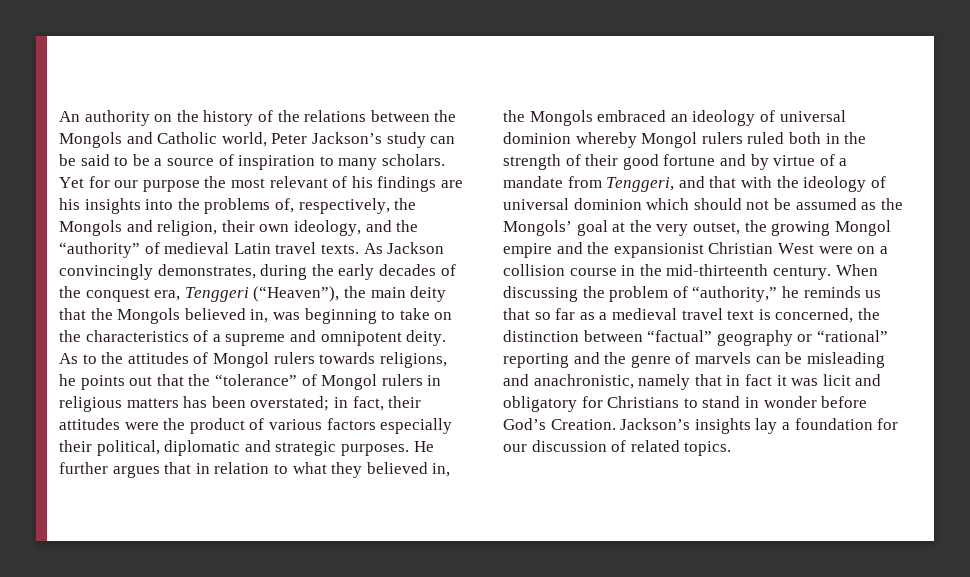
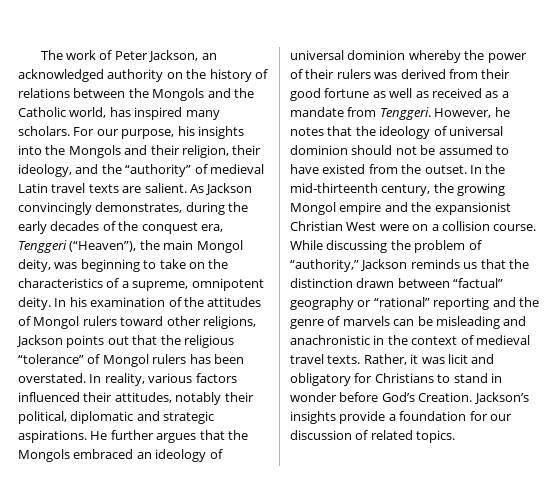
- An authority on the history of the relations between the Mongols and Catholic world, Peter Jackson’s study can be said to be a source of inspiration to many scholars. Yet for our purpose the most relevant of his findings are his insights into the problems of, respectively, the Mongols and religion, their own ideology, and the “authority” of medieval Latin travel texts.
+ The work of Peter Jackson, an acknowledged authority on the history of relations between the Mongols and the Catholic world, has inspired many scholars. For our purpose, his insights into the Mongols and their religion, their ideology, and the “authority” of medieval Latin travel texts are salient.
- As Jackson convincingly demonstrates, during the early decades of the conquest era, Tenggeri (“Heaven”), the main deity that the Mongols believed in, was beginning to take on the characteristics of a supreme and omnipotent deity. As to the attitudes of Mongol rulers towards religions, he points out that the “tolerance” of Mongol rulers in religious matters has been overstated; in fact, their attitudes were the product of various factors especially their political, diplomatic and strategic purposes.
+ As Jackson convincingly demonstrates, during the early decades of the conquest era, Tenggeri (“Heaven”), the main Mongol deity, was beginning to take on the characteristics of a supreme, omnipotent deity. In his examination of the attitudes of Mongol rulers toward other religions, Jackson points out that the religious “tolerance” of Mongol rulers has been overstated. In reality, various factors influenced their attitudes, notably their political, diplomatic and strategic aspirations.
- He further argues that in relation to what they believed in, the Mongols embraced an ideology of universal dominion whereby Mongol rulers ruled both in the strength of their good fortune and by virtue of a mandate from Tenggeri, and that with the ideology of universal dominion which should not be assumed as the Mongols’ goal at the very outset, the growing Mongol empire and the expansionist Christian West were on a collision course in the mid-thirteenth century. When discussing the problem of “authority,” he reminds us that so far as a medieval travel text is concerned, the distinction between “factual” geography or “rational” reporting and the genre of marvels can be misleading and anachronistic, namely that in fact it was licit and obligatory for Christians to stand in wonder before God’s Creation.
+ He further argues that the Mongols embraced an ideology of universal dominion whereby the power of their rulers was derived from their good fortune as well as received as a mandate from Tenggeri. However, he notes that the ideology of universal dominion should not be assumed to have existed from the outset. In the mid-thirteenth century, the growing Mongol empire and the expansionist Christian West were on a collision course. While discussing the problem of “authority,” Jackson reminds us that the distinction drawn between “factual” geography or “rational” reporting and the genre of marvels can be misleading and anachronistic in the context of medieval travel texts. Rather, it was licit and obligatory for Christians to stand in wonder before God’s Creation.
- Jackson’s insights lay a foundation for our discussion of related topics.
+ Jackson’s insights provide a foundation for our discussion of related topics.

